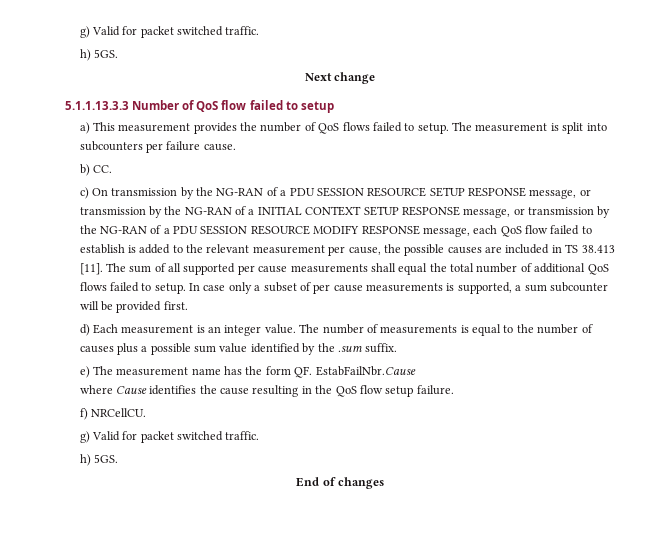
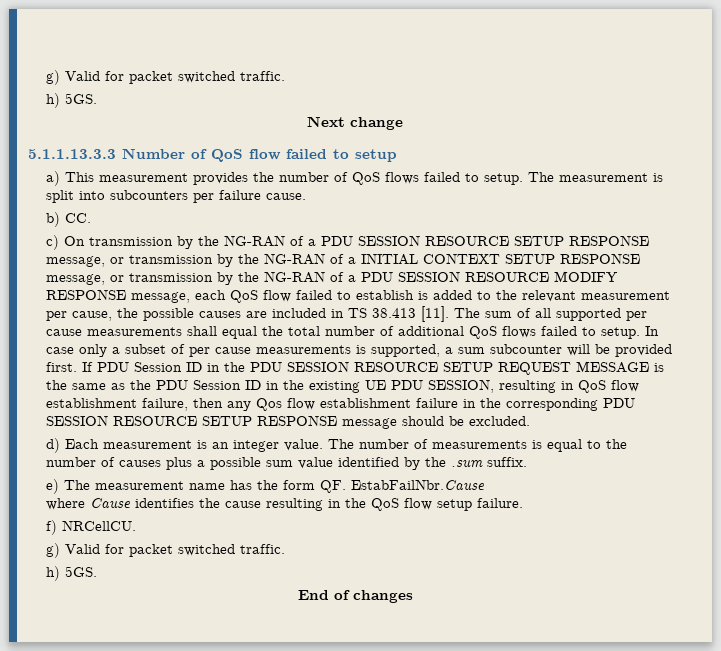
+ If PDU Session ID in the PDU SESSION RESOURCE SETUP REQUEST MESSAGE is the same as the PDU Session ID in the existing UE PDU SESSION, resulting in QoS flow establishment failure, then any Qos flow establishment failure in the corresponding PDU SESSION RESOURCE SETUP RESPONSE message should be excluded.

